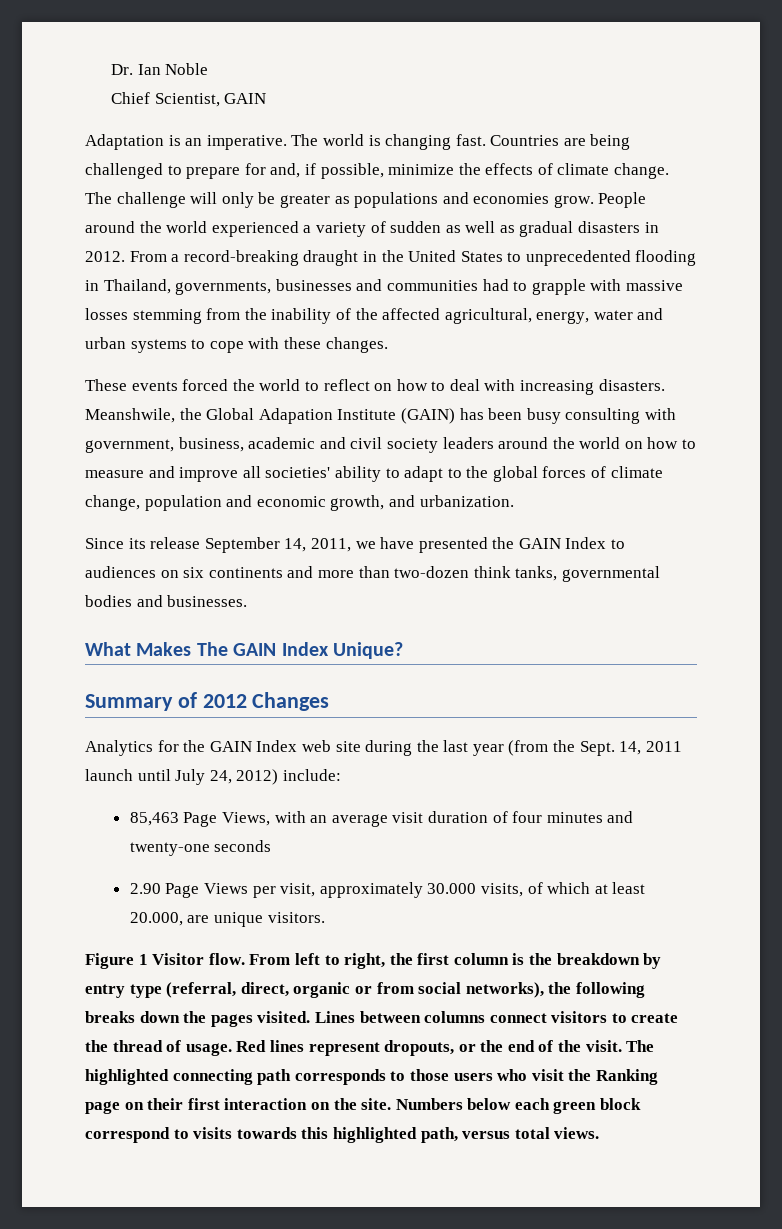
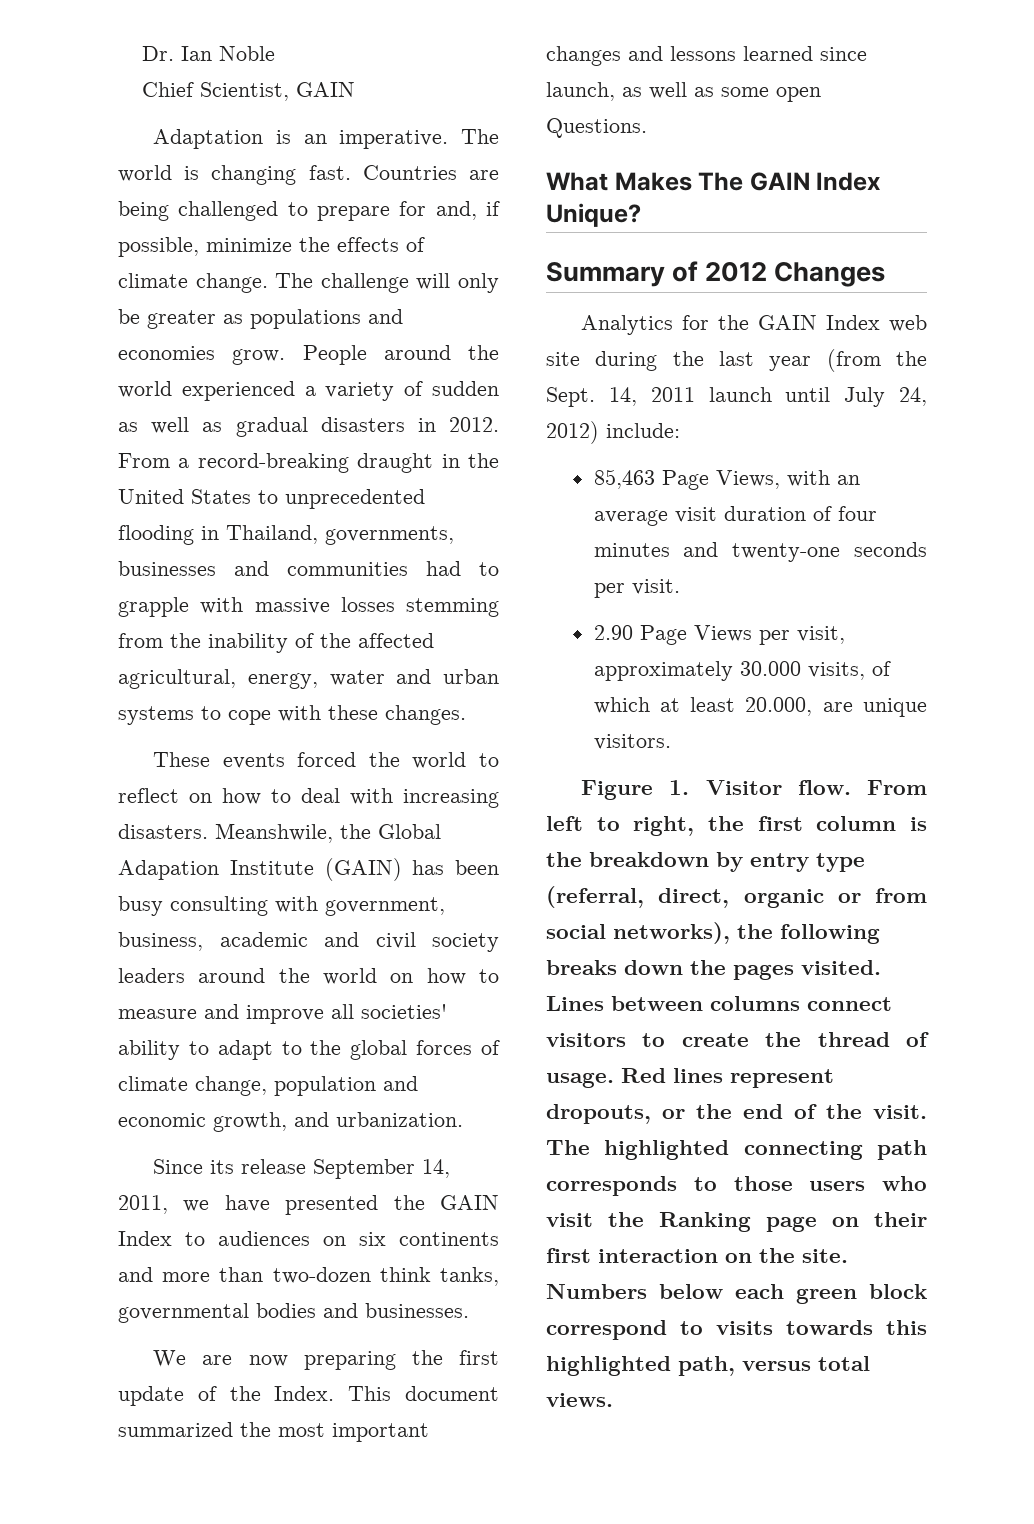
+ We are now preparing the first update of the Index. This document summarized the most important changes and lessons learned since launch, as well as some open Questions.
- 85,463 Page Views, with an average visit duration of four minutes and twenty-one seconds
+ 85,463 Page Views, with an average visit duration of four minutes and twenty-one seconds per visit.
- Figure 1 Visitor flow.
+ Figure 1. Visitor flow.

